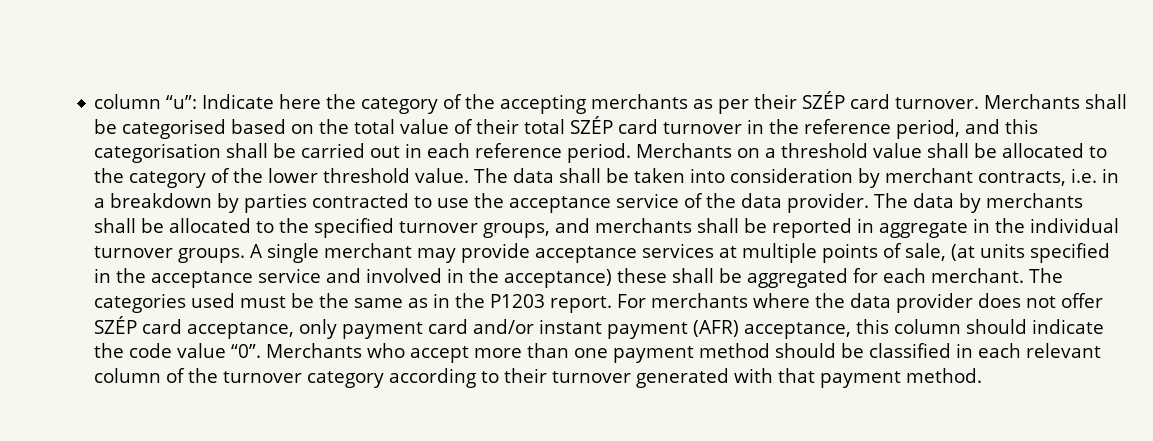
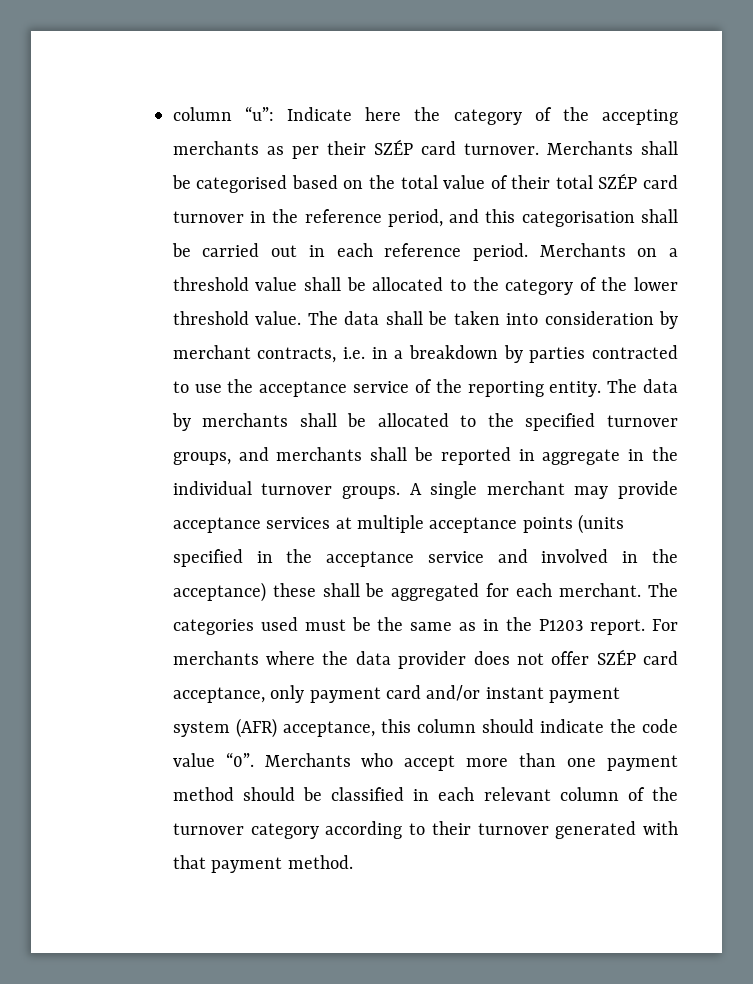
- The data shall be taken into consideration by merchant contracts, i.e. in a breakdown by parties contracted to use the acceptance service of the data provider.
+ The data shall be taken into consideration by merchant contracts, i.e. in a breakdown by parties contracted to use the acceptance service of the reporting entity.
- A single merchant may provide acceptance services at multiple points of sale, (at units specified in the acceptance service and involved in the acceptance) these shall be aggregated for each merchant.
+ A single merchant may provide acceptance services at multiple acceptance points (units specified in the acceptance service and involved in the acceptance) these shall be aggregated for each merchant.
- For merchants where the data provider does not offer SZÉP card acceptance, only payment card and/or instant payment (AFR) acceptance, this column should indicate the code value “0”.
+ For merchants where the data provider does not offer SZÉP card acceptance, only payment card and/or instant payment system (AFR) acceptance, this column should indicate the code value “0”.

